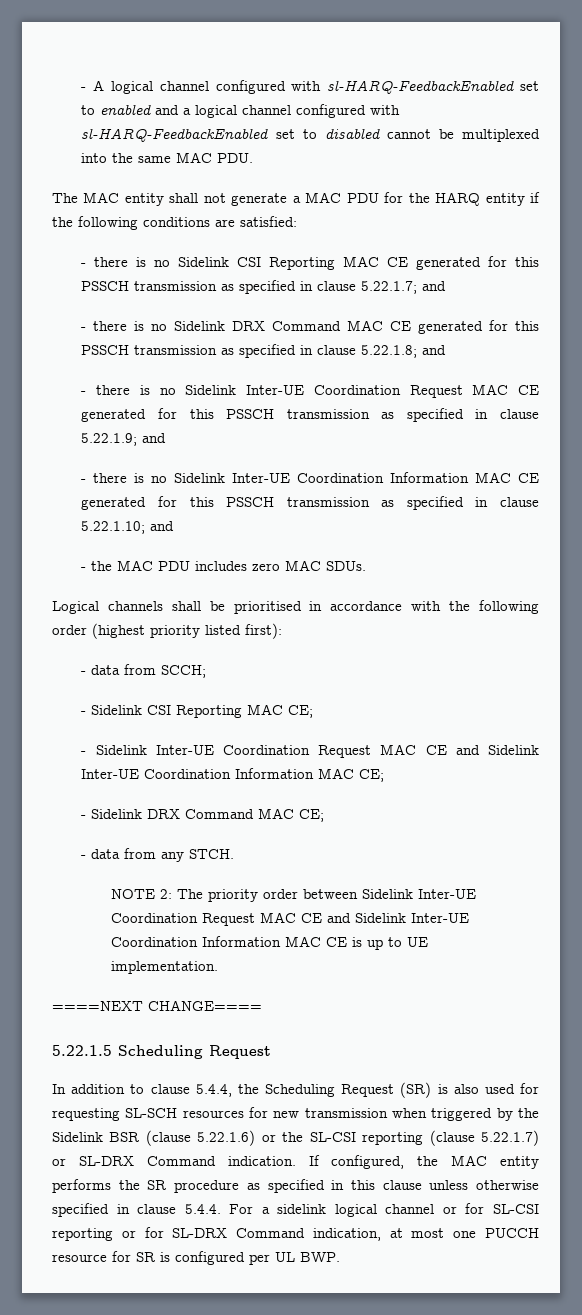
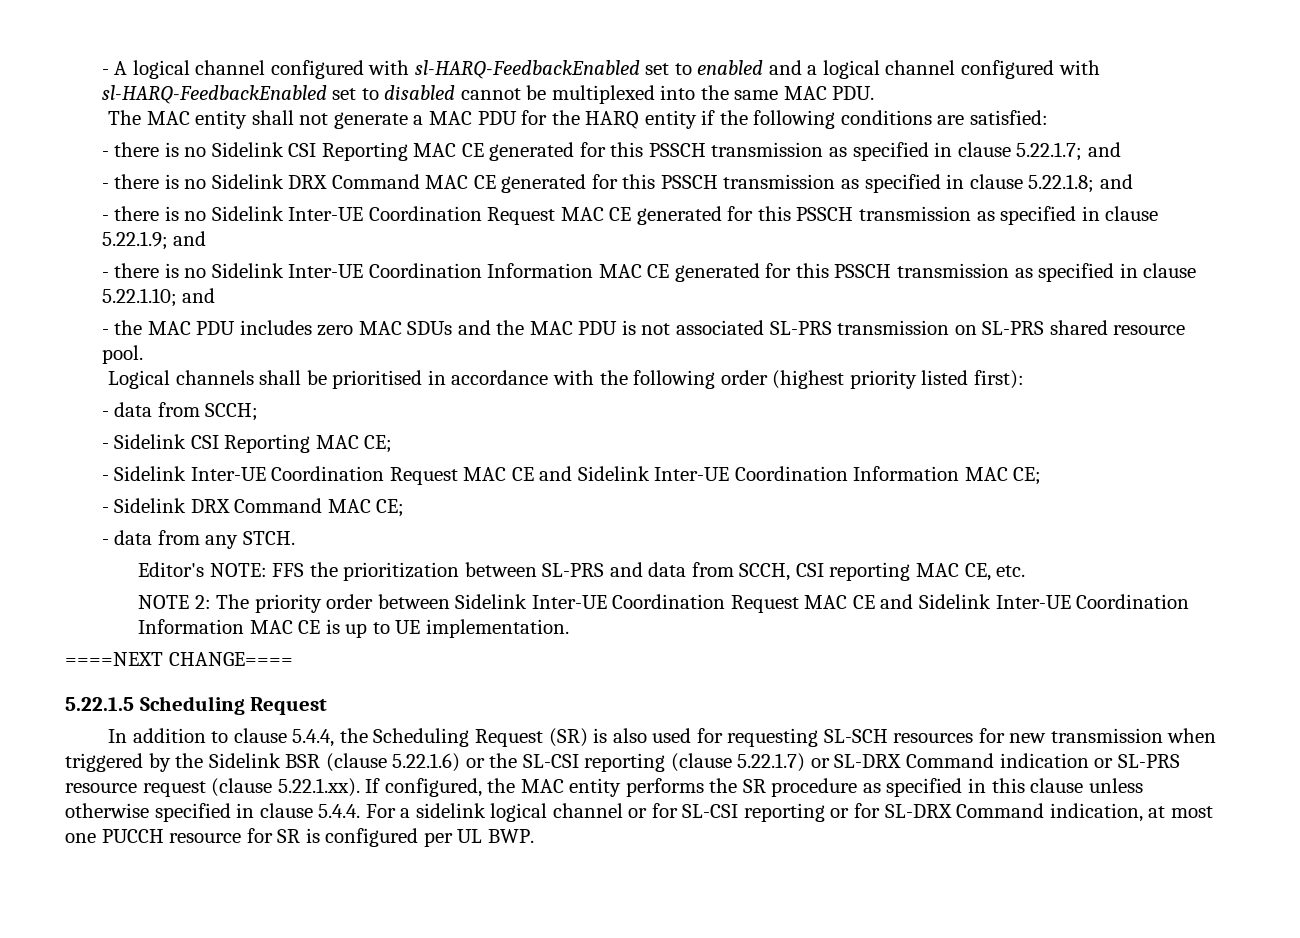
- - the MAC PDU includes zero MAC SDUs.
+ - the MAC PDU includes zero MAC SDUs and the MAC PDU is not associated SL-PRS transmission on SL-PRS shared resource pool.
+ Editor's NOTE: FFS the prioritization between SL-PRS and data from SCCH, CSI reporting MAC CE, etc.
- In addition to clause 5.4.4, the Scheduling Request (SR) is also used for requesting SL-SCH resources for new transmission when triggered by the Sidelink BSR (clause 5.22.1.6) or the SL-CSI reporting (clause 5.22.1.7) or SL-DRX Command indication. If configured, the MAC entity performs the SR procedure as specified in this clause unless otherwise specified in clause 5.4.4. For a sidelink logical channel or for SL-CSI reporting or for SL-DRX Command indication, at most one PUCCH resource for SR is configured per UL BWP.
+ In addition to clause 5.4.4, the Scheduling Request (SR) is also used for requesting SL-SCH resources for new transmission when triggered by the Sidelink BSR (clause 5.22.1.6) or the SL-CSI reporting (clause 5.22.1.7) or SL-DRX Command indication or SL-PRS resource request (clause 5.22.1.xx). If configured, the MAC entity performs the SR procedure as specified in this clause unless otherwise specified in clause 5.4.4. For a sidelink logical channel or for SL-CSI reporting or for SL-DRX Command indication, at most one PUCCH resource for SR is configured per UL BWP.

